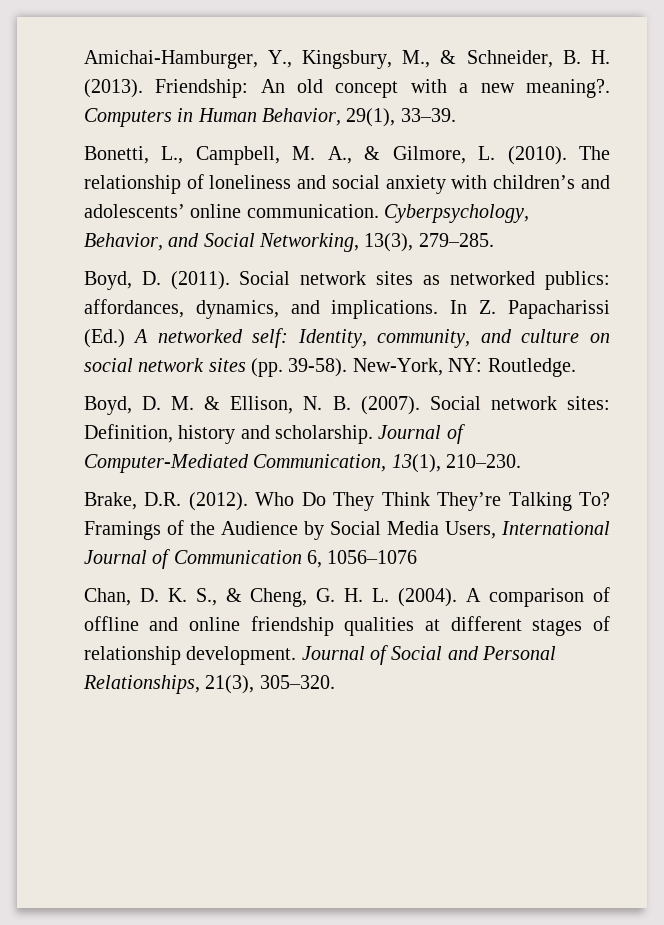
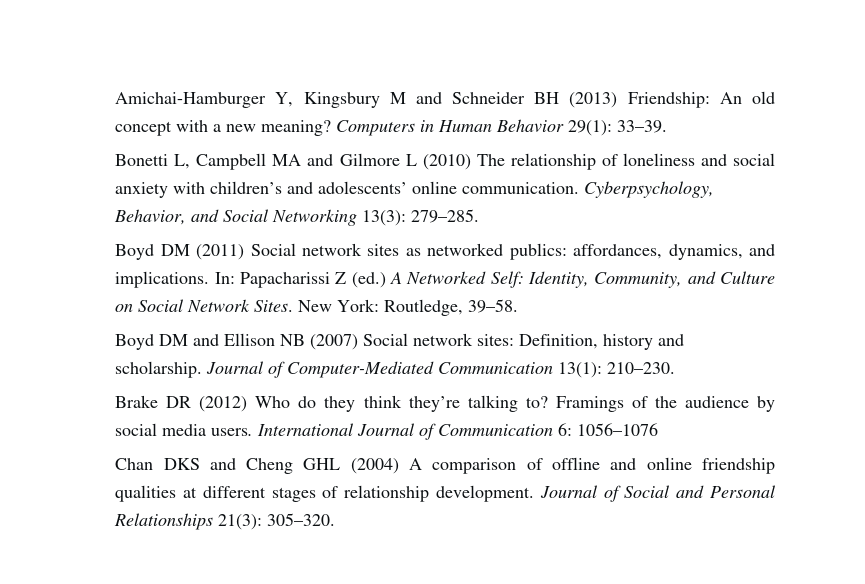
- Amichai-Hamburger, Y., Kingsbury, M., & Schneider, B. H. (2013). Friendship: An old concept with a new meaning?.
+ Amichai-Hamburger Y, Kingsbury M and Schneider BH (2013) Friendship: An old concept with a new meaning?
- Computers in Human Behavior, 29(1), 33–39.
+ Computers in Human Behavior 29(1): 33–39.
- Bonetti, L., Campbell, M. A., & Gilmore, L. (2010). The relationship of loneliness and social anxiety with children’s and adolescents’ online communication.
+ Bonetti L, Campbell MA and Gilmore L (2010) The relationship of loneliness and social anxiety with children’s and adolescents’ online communication.
- Cyberpsychology, Behavior, and Social Networking, 13(3), 279–285.
+ Cyberpsychology, Behavior, and Social Networking 13(3): 279–285.
- Boyd, D. (2011). Social network sites as networked publics: affordances, dynamics, and implications.
+ Boyd DM (2011) Social network sites as networked publics: affordances, dynamics, and implications.
- In Z. Papacharissi (Ed.) A networked self: Identity, community, and culture on social network sites (pp. 39-58). New-York, NY: Routledge.
- Boyd, D. M. & Ellison, N. B. (2007). Social network sites: Definition, history and scholarship.
+ In: Papacharissi Z (ed.) A Networked Self: Identity, Community, and Culture on Social Network Sites. New York: Routledge, 39–58.
+ Boyd DM and Ellison NB (2007) Social network sites: Definition, history and scholarship.
- Journal of Computer-Mediated Communication, 13(1), 210–230.
+ Journal of Computer-Mediated Communication 13(1): 210–230.
- Brake, D.R. (2012). Who Do They Think They’re Talking To? Framings of the Audience by Social Media Users, International Journal of Communication 6, 1056–1076
+ Brake DR (2012) Who do they think they’re talking to? Framings of the audience by social media users. International Journal of Communication 6: 1056–1076
- Chan, D. K. S., & Cheng, G. H. L. (2004). A comparison of offline and online friendship qualities at different stages of relationship development.
+ Chan DKS and Cheng GHL (2004) A comparison of offline and online friendship qualities at different stages of relationship development.
- Journal of Social and Personal Relationships, 21(3), 305–320.
+ Journal of Social and Personal Relationships 21(3): 305–320.

